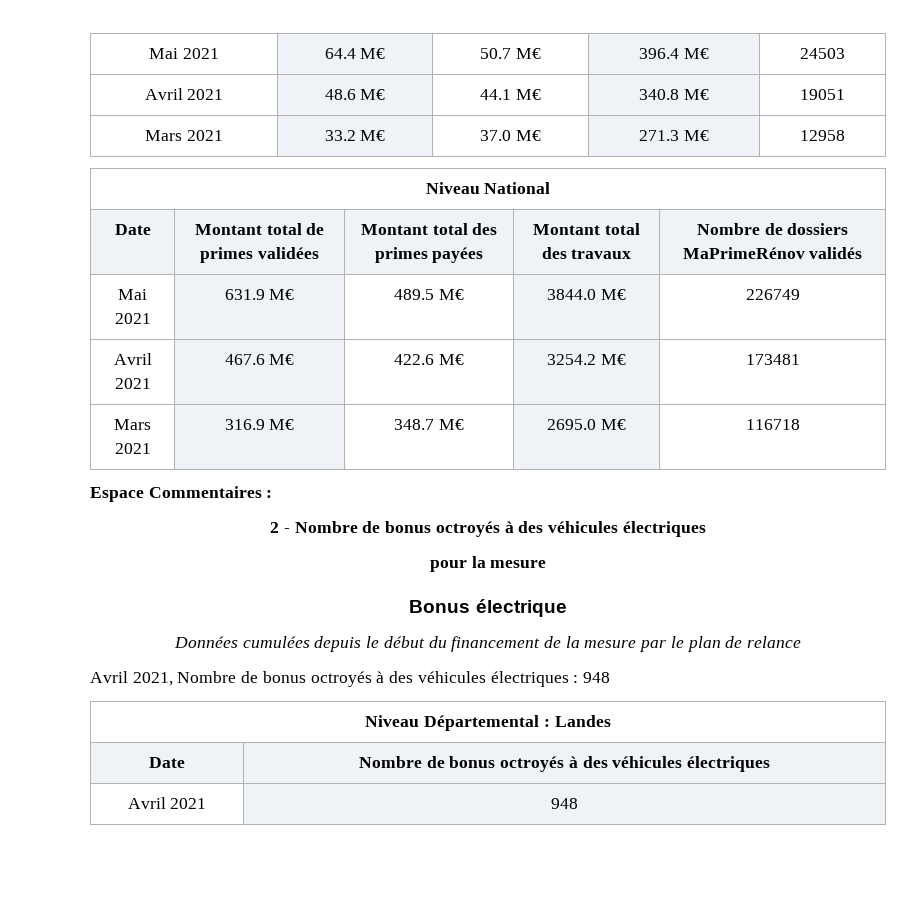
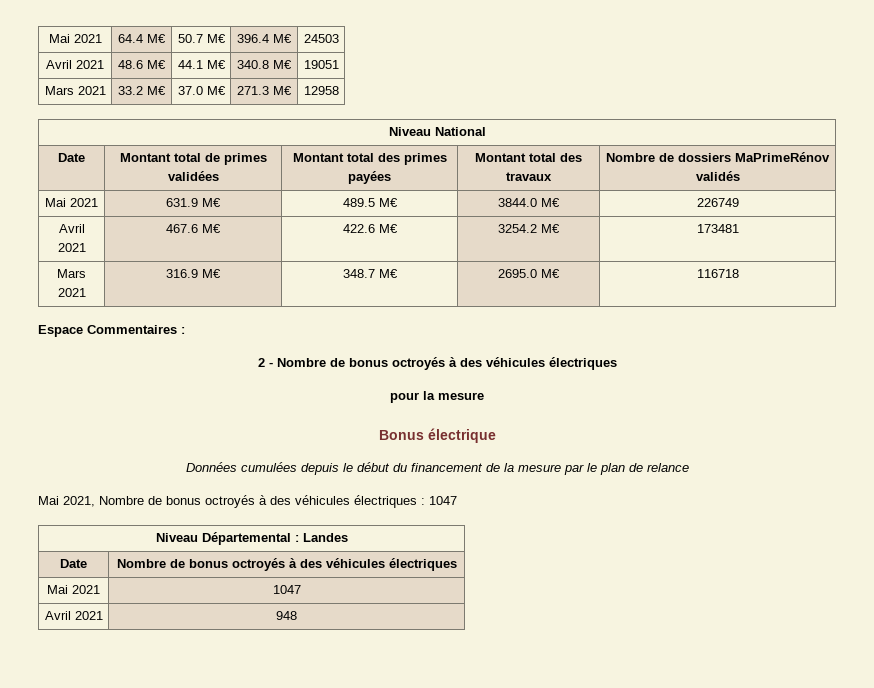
- Avril 2021, Nombre de bonus octroyés à des véhicules électriques : 948
+ Mai 2021, Nombre de bonus octroyés à des véhicules électriques : 1047
+ Mai 2021 | 1047

